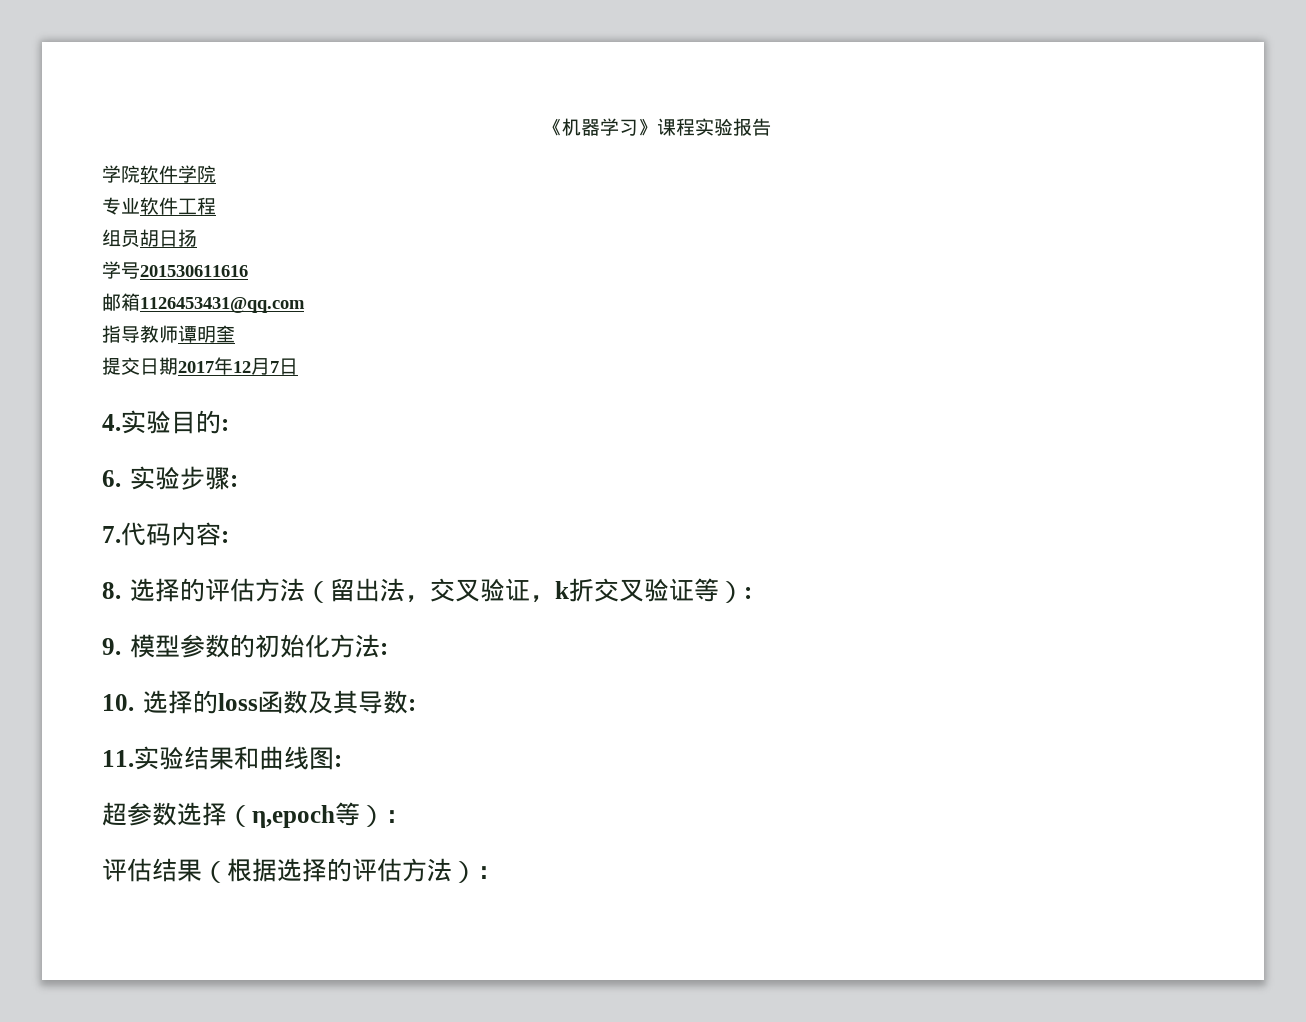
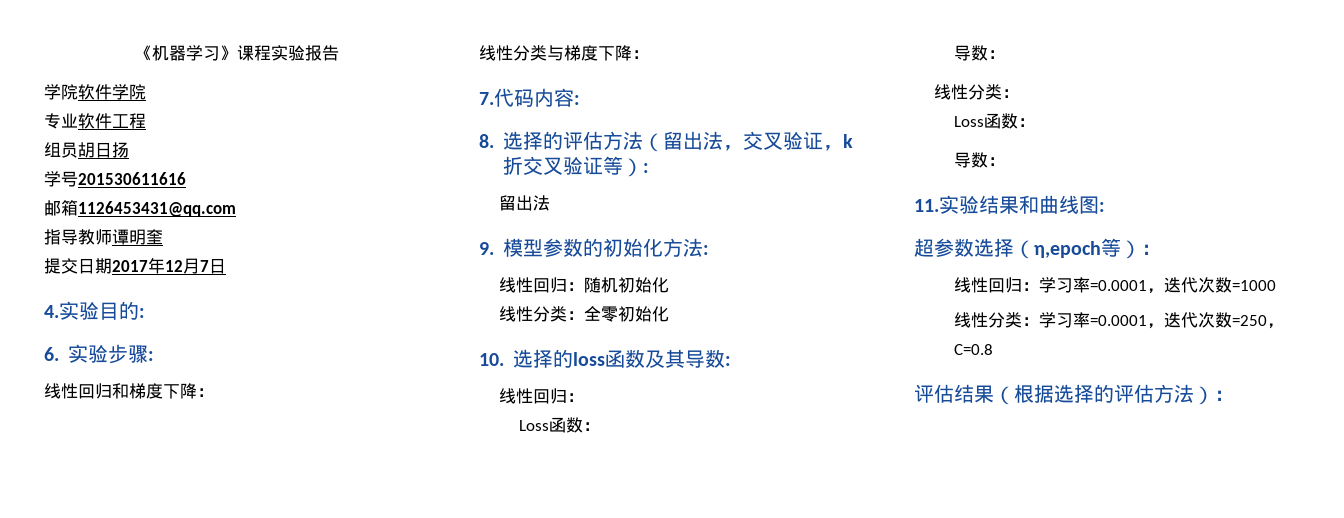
+ 线性回归和梯度下降：
+ 线性分类与梯度下降：
  8.选择的评估方法（留出法，交叉验证，k折交叉验证等）:
+ 留出法
+ 线性回归：随机初始化
+ 线性分类：全零初始化
  10.选择的loss函数及其导数:
+ 线性回归：
+ Loss函数：
+ 导数：
+ 线性分类：
+ Loss函数：
+ 导数：
+ 线性回归：学习率=0.0001，迭代次数=1000
+ 线性分类：学习率=0.0001，迭代次数=250，C=0.8

